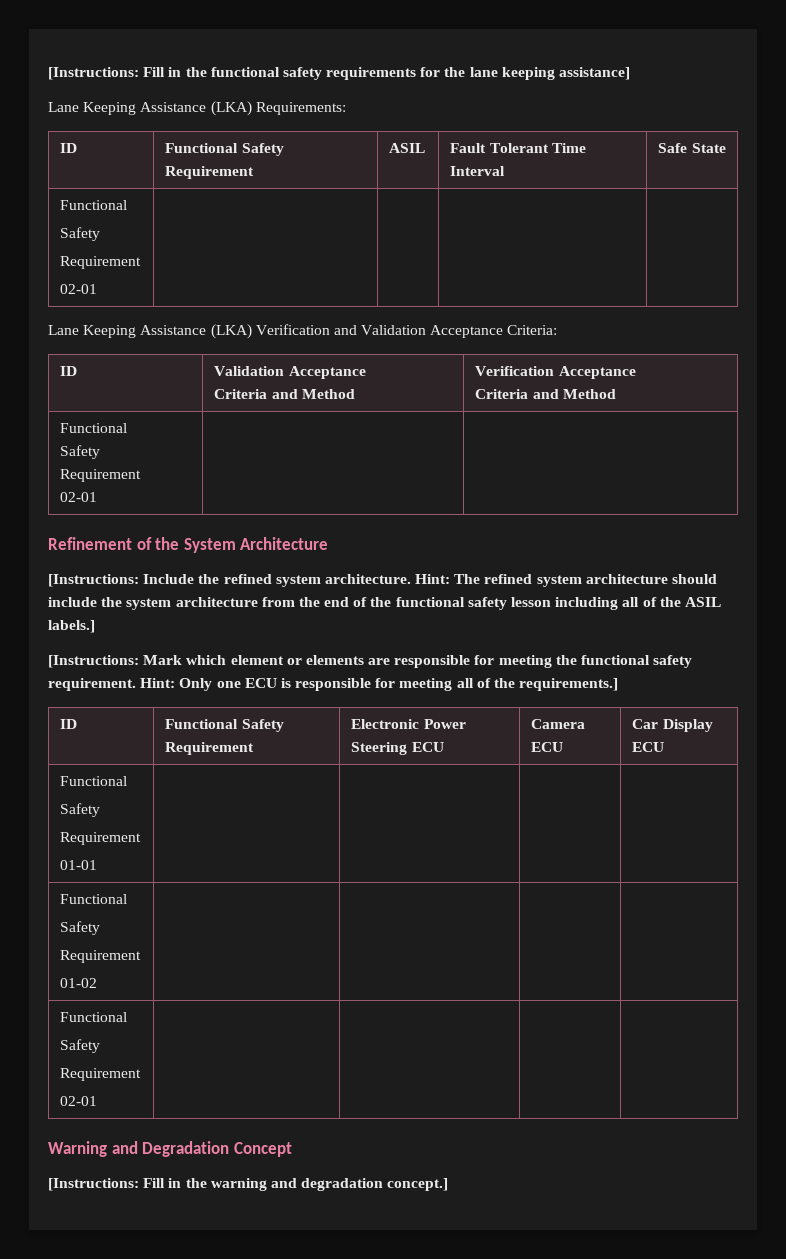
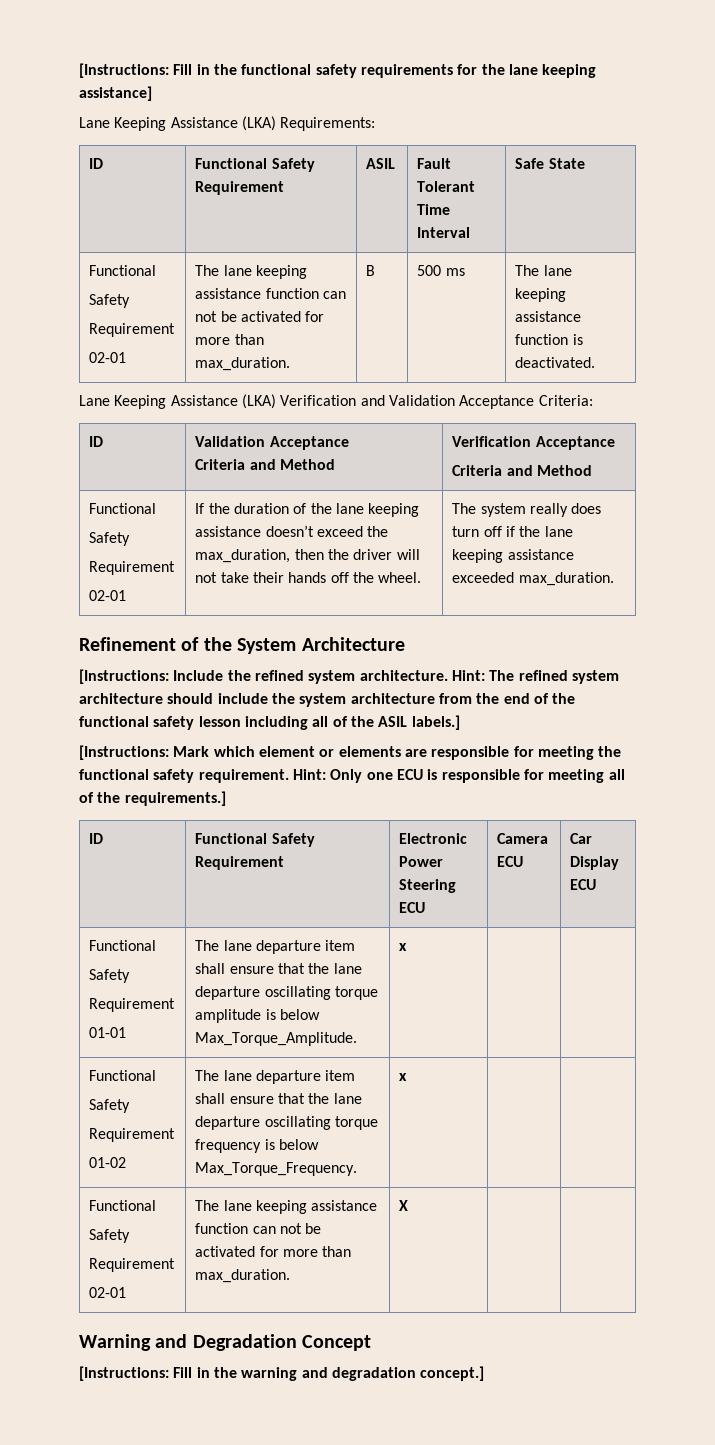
  ID | Functional Safety Requirement | ASIL | Fault Tolerant Time Interval | Safe State
  Functional
  Safety
  Requirement
- 02-01 | | | |
+ 02-01 | The lane keeping assistance function can not be activated for more than max_duration. | B | 500 ms | The lane keeping assistance function is deactivated.
  ID | Validation Acceptance
  Criteria and Method | Verification Acceptance
  Criteria and Method
  Functional
  Safety
  Requirement
- 02-01 | |
+ 02-01 | If the duration of the lane keeping assistance doesn’t exceed the max_duration, then the driver will not take their hands off the wheel. | The system really does turn off if the lane keeping assistance exceeded max_duration.
  ID | Functional Safety Requirement | Electronic Power Steering ECU | Camera ECU | Car Display ECU
  Functional
  Safety
  Requirement
- 01-01 | | | |
+ 01-01 | The lane departure item shall ensure that the lane departure oscillating torque amplitude is below Max_Torque_Amplitude. | x | |
  Functional
  Safety
  Requirement
- 01-02 | | | |
+ 01-02 | The lane departure item shall ensure that the lane departure oscillating torque frequency is below Max_Torque_Frequency. | x | |
  Functional
  Safety
  Requirement
- 02-01 | | | |
+ 02-01 | The lane keeping assistance function can not be activated for more than max_duration. | X | |

